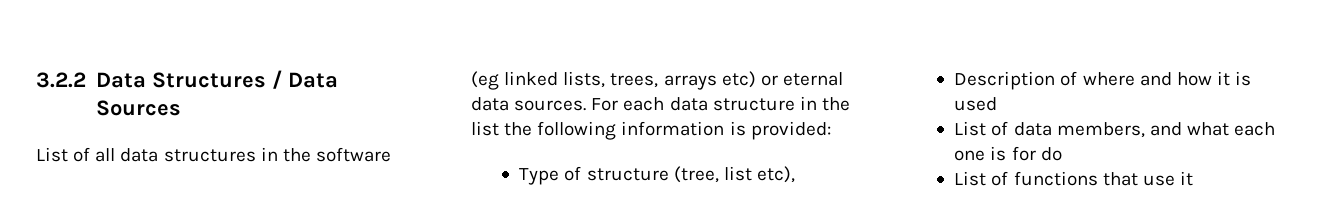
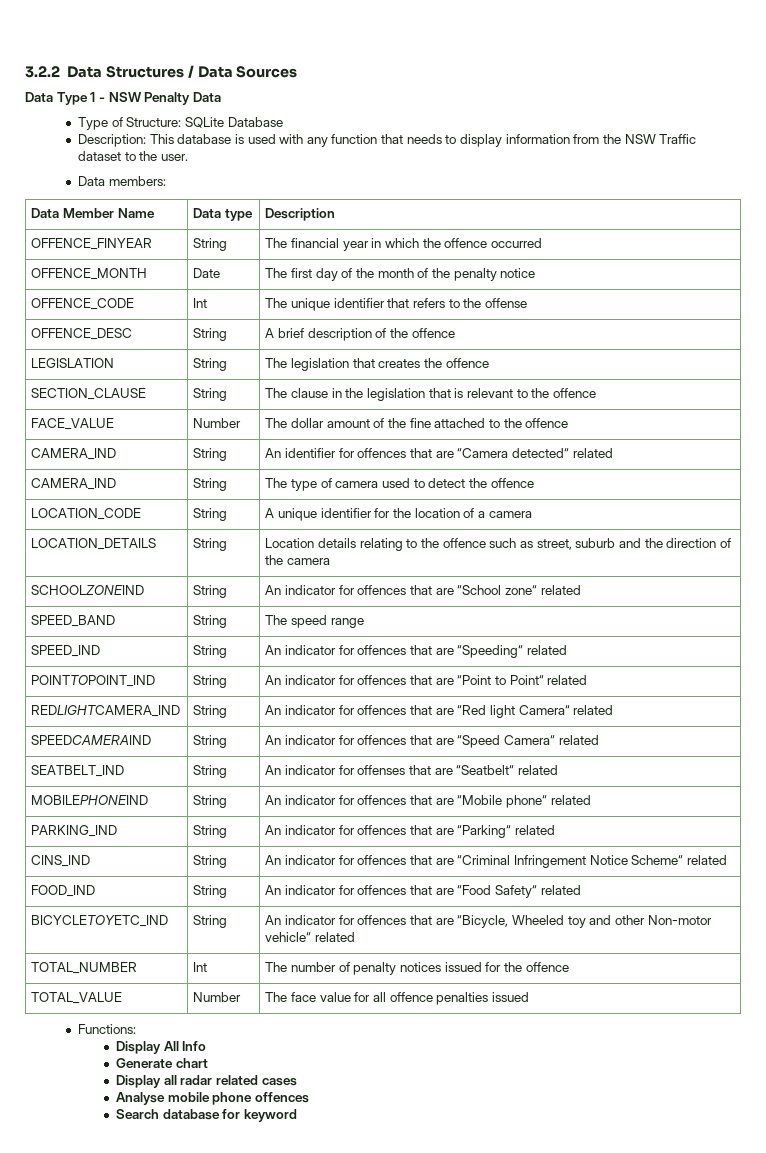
- List of all data structures in the software (eg linked lists, trees, arrays etc) or eternal data sources. For each data structure in the list the following information is provided:
- Type of structure (tree, list etc),
- Description of where and how it is used
- List of data members, and what each one is for do
- List of functions that use it
+ Data Type 1 - NSW Penalty Data
+ Type of Structure: SQLite Database
+ Description: This database is used with any function that needs to display information from the NSW Traffic dataset to the user.
+ Data members:
+ Data Member Name | Data type | Description
+ OFFENCE_FINYEAR | String | The financial year in which the offence occurred
+ OFFENCE_MONTH | Date | The first day of the month of the penalty notice
+ OFFENCE_CODE | Int | The unique identifier that refers to the offense
+ OFFENCE_DESC | String | A brief description of the offence
+ LEGISLATION | String | The legislation that creates the offence
+ SECTION_CLAUSE | String | The clause in the legislation that is relevant to the offence
+ FACE_VALUE | Number | The dollar amount of the fine attached to the offence
+ CAMERA_IND | String | An identifier for offences that are “Camera detected“ related
+ CAMERA_IND | String | The type of camera used to detect the offence
+ LOCATION_CODE | String | A unique identifier for the location of a camera
+ LOCATION_DETAILS | String | Location details relating to the offence such as street, suburb and the direction of the camera
+ SCHOOLZONEIND | String | An indicator for offences that are “School zone“ related
+ SPEED_BAND | String | The speed range
+ SPEED_IND | String | An indicator for offences that are “Speeding“ related
+ POINTTOPOINT_IND | String | An indicator for offences that are “Point to Point“ related
+ REDLIGHTCAMERA_IND | String | An indicator for offences that are “Red light Camera“ related
+ SPEEDCAMERAIND | String | An indicator for offences that are “Speed Camera“ related
+ SEATBELT_IND | String | An indicator for offenses that are “Seatbelt“ related
+ MOBILEPHONEIND | String | An indicator for offences that are “Mobile phone“ related
+ PARKING_IND | String | An indicator for offences that are “Parking“ related
+ CINS_IND | String | An indicator for offences that are “Criminal Infringement Notice Scheme“ related
+ FOOD_IND | String | An indicator for offences that are “Food Safety“ related
+ BICYCLETOYETC_IND | String | An indicator for offences that are “Bicycle, Wheeled toy and other Non-motor vehicle“ related
+ TOTAL_NUMBER | Int | The number of penalty notices issued for the offence
+ TOTAL_VALUE | Number | The face value for all offence penalties issued
+ Functions:
+ Display All Info
+ Generate chart
+ Display all radar related cases
+ Analyse mobile phone offences
+ Search database for keyword

